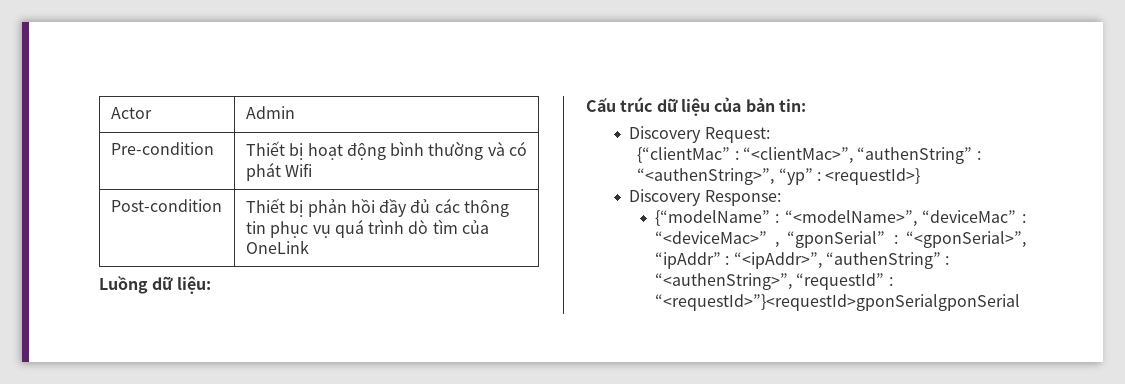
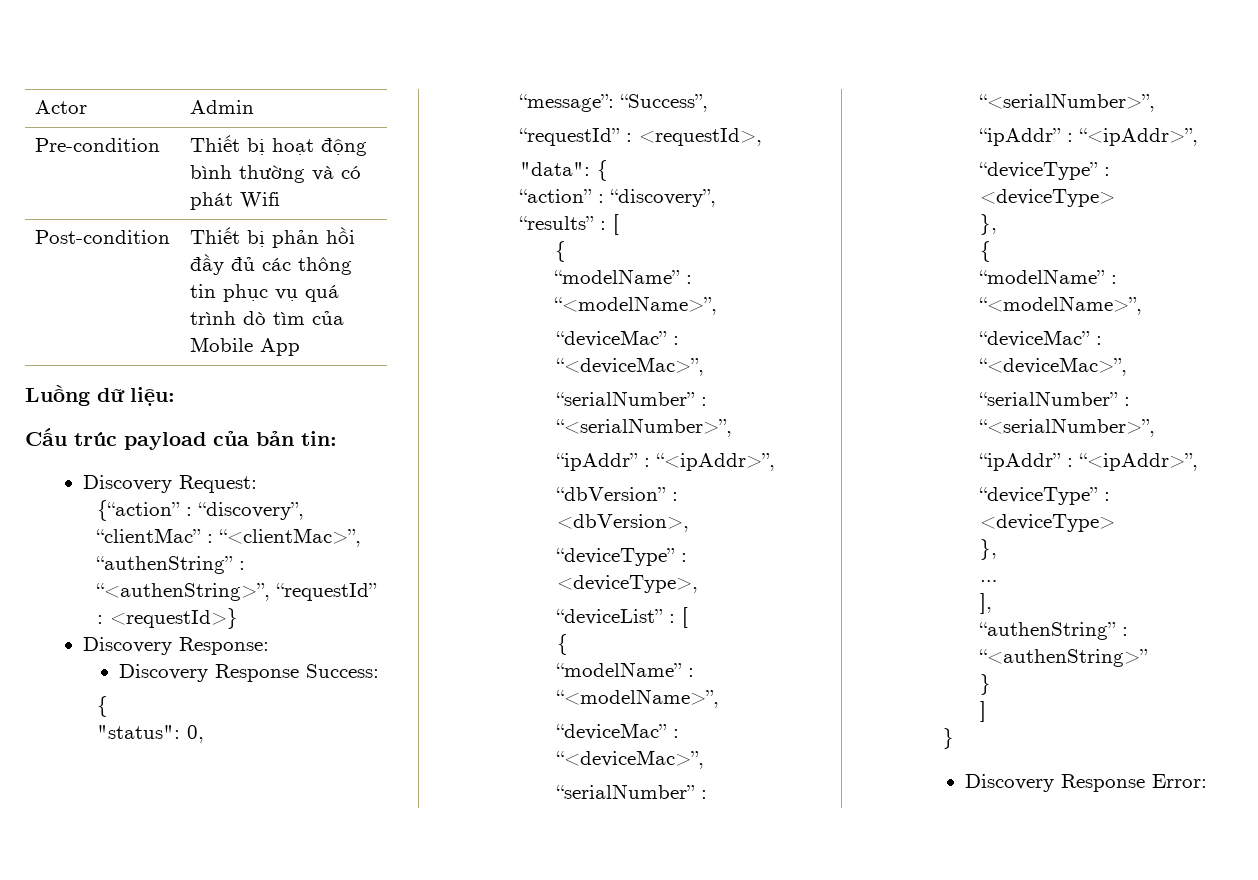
- Post-condition | Thiết bị phản hồi đầy đủ các thông tin phục vụ quá trình dò tìm của OneLink
+ Post-condition | Thiết bị phản hồi đầy đủ các thông tin phục vụ quá trình dò tìm của Mobile App
- Cấu trúc dữ liệu của bản tin:
+ Cấu trúc payload của bản tin:
- {“clientMac” : “<clientMac>”, “authenString” : “<authenString>”, “yp” : <requestId>}
+ {“action” : “discovery”, “clientMac” : “<clientMac>”, “authenString” : “<authenString>”, “requestId” : <requestId>}
- {“modelName” : “<modelName>”, “deviceMac” : “<deviceMac>” , “gponSerial” : “<gponSerial>”, “ipAddr” : “<ipAddr>”, “authenString” : “<authenString>”, “requestId” : “<requestId>”}<requestId>gponSerialgponSerial
+ Discovery Response Success:
+ {
+ "status": 0,
+ “message”: “Success”,
+ “requestId” : <requestId>,
+ "data": {
+ “action” : “discovery”,
+ “results” : [
+ {
+ “modelName” : “<modelName>”,
+ “deviceMac” : “<deviceMac>”,
+ “serialNumber” : “<serialNumber>”,
+ “ipAddr” : “<ipAddr>”,
+ “dbVersion” : <dbVersion>,
+ “deviceType” : <deviceType>,
+ “deviceList” : [
+ {
+ “modelName” : “<modelName>”,
+ “deviceMac” : “<deviceMac>”,
+ “serialNumber” : “<serialNumber>”,
+ “ipAddr” : “<ipAddr>”,
+ “deviceType” : <deviceType>
+ },
+ {
+ “modelName” : “<modelName>”,
+ “deviceMac” : “<deviceMac>”,
+ “serialNumber” : “<serialNumber>”,
+ “ipAddr” : “<ipAddr>”,
+ “deviceType” : <deviceType>
+ },
+ …
+ ],
+ “authenString” : “<authenString>”
+ }
+ ]
+ }
+ Discovery Response Error:

